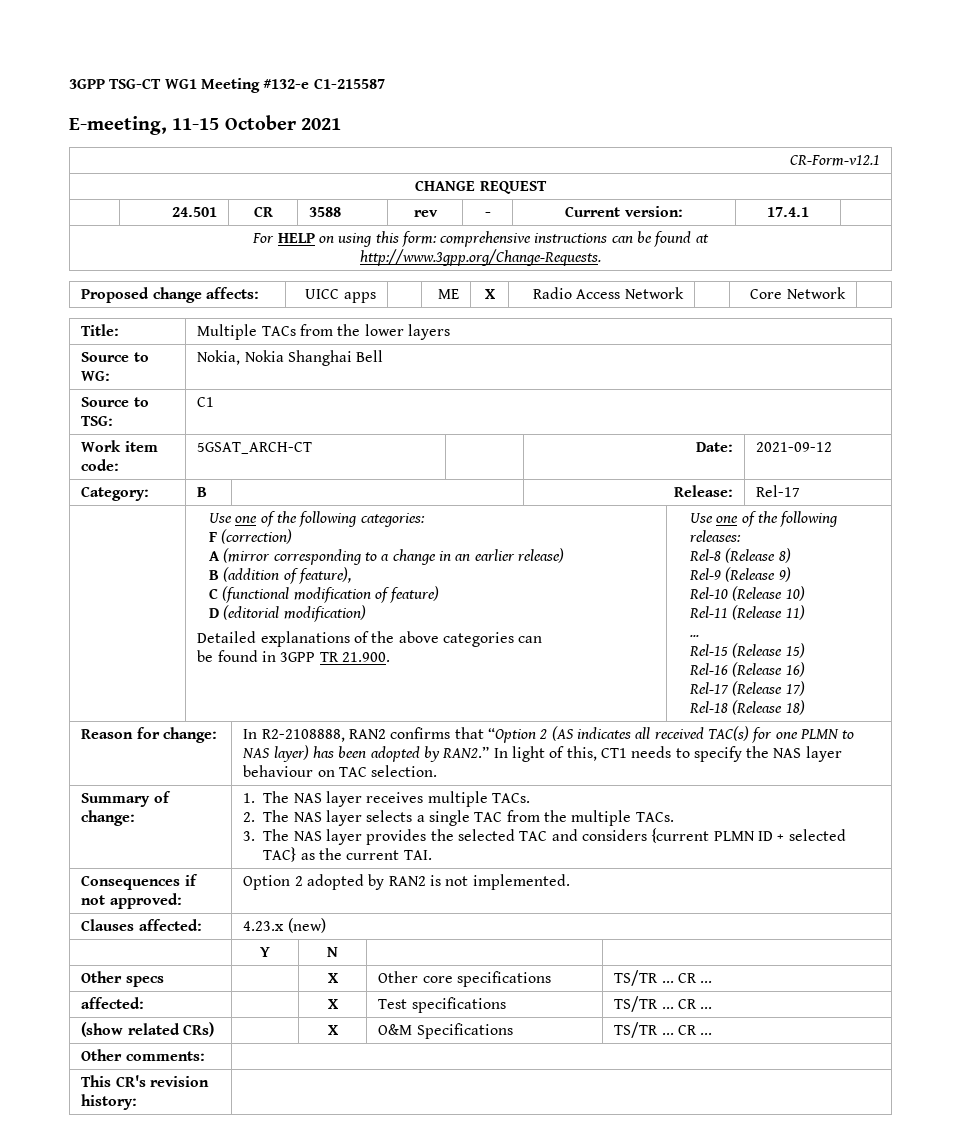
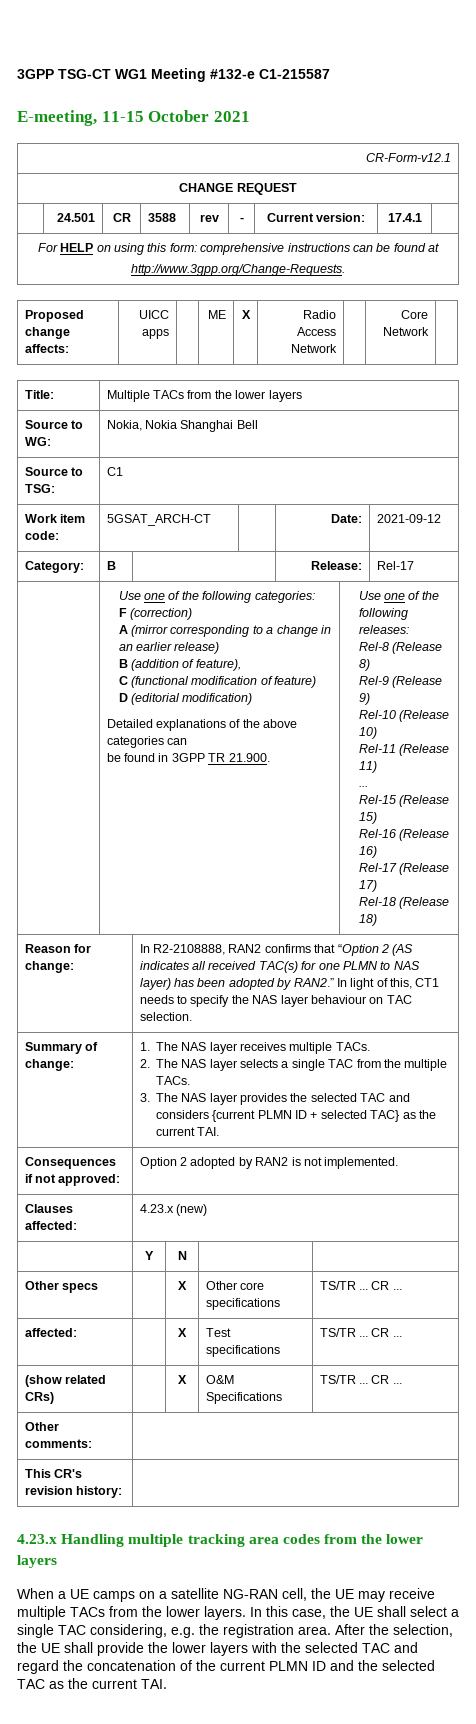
+ 4.23.x Handling multiple tracking area codes from the lower layers
+ When a UE camps on a satellite NG-RAN cell, the UE may receive multiple TACs from the lower layers. In this case, the UE shall select a single TAC considering, e.g. the registration area. After the selection, the UE shall provide the lower layers with the selected TAC and regard the concatenation of the current PLMN ID and the selected TAC as the current TAI.

